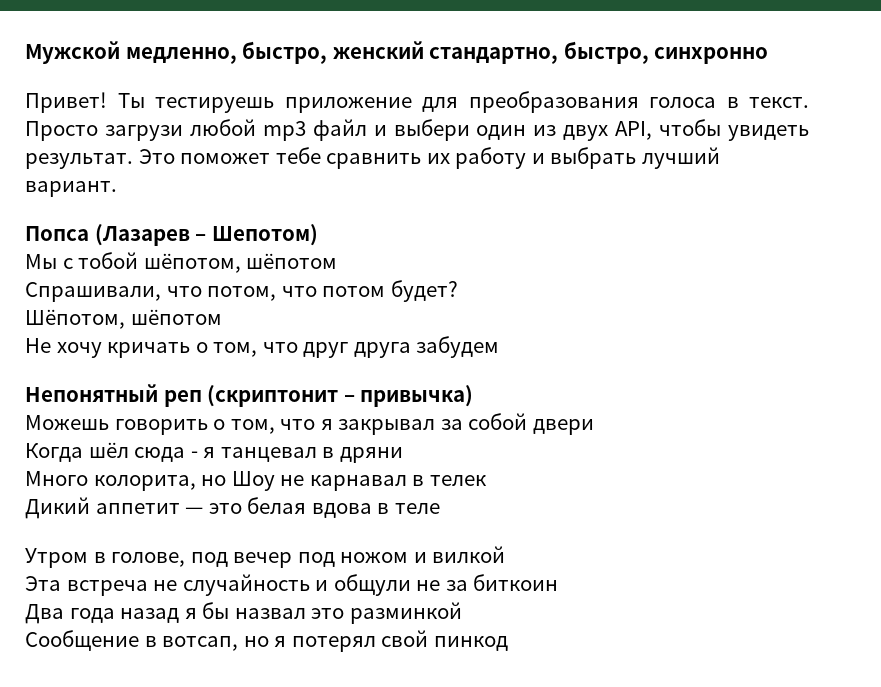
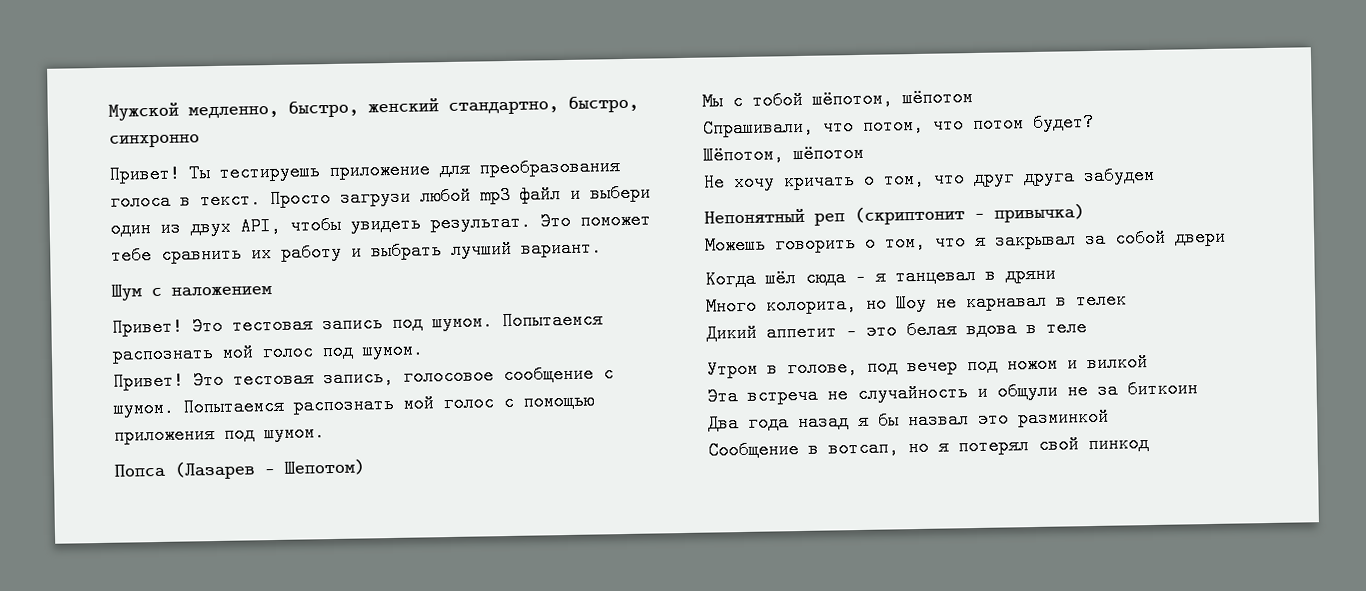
+ Шум с наложением
+ Привет! Это тестовая запись под шумом. Попытаемся распознать мой голос под шумом.
+ Привет! Это тестовая запись, голосовое сообщение с шумом. Попытаемся распознать мой голос с помощью приложения под шумом.

